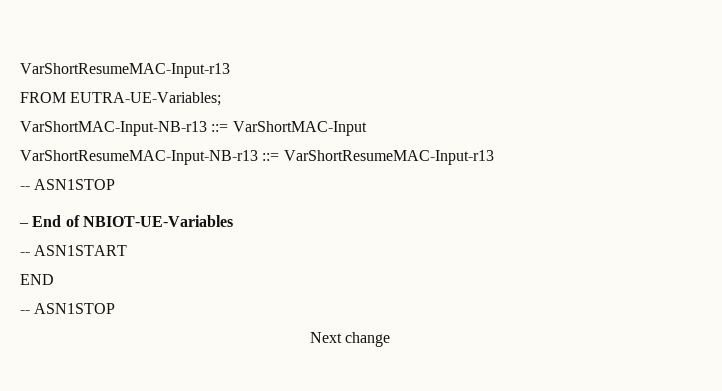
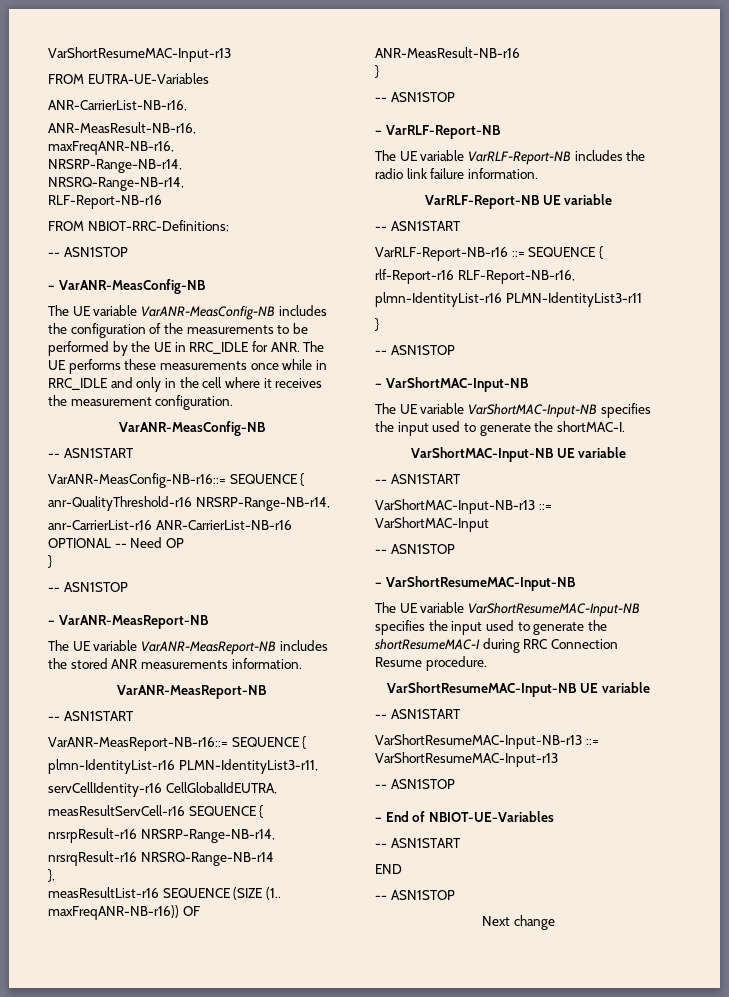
- FROM EUTRA-UE-Variables;
+ FROM EUTRA-UE-Variables
+ ANR-CarrierList-NB-r16,
+ ANR-MeasResult-NB-r16,
+ maxFreqANR-NB-r16,
+ NRSRP-Range-NB-r14,
+ NRSRQ-Range-NB-r14,
+ RLF-Report-NB-r16
+ FROM NBIOT-RRC-Definitions;
+ -- ASN1STOP
+ – VarANR-MeasConfig-NB
+ The UE variable VarANR-MeasConfig-NB includes the configuration of the measurements to be performed by the UE in RRC_IDLE for ANR. The UE performs these measurements once while in RRC_IDLE and only in the cell where it receives the measurement configuration.
+ VarANR-MeasConfig-NB
+ -- ASN1START
+ VarANR-MeasConfig-NB-r16::= SEQUENCE {
+ anr-QualityThreshold-r16 NRSRP-Range-NB-r14,
+ anr-CarrierList-r16 ANR-CarrierList-NB-r16 OPTIONAL -- Need OP
+ }
+ -- ASN1STOP
+ – VarANR-MeasReport-NB
+ The UE variable VarANR-MeasReport-NB includes the stored ANR measurements information.
+ VarANR-MeasReport-NB
+ -- ASN1START
+ VarANR-MeasReport-NB-r16::= SEQUENCE {
+ plmn-IdentityList-r16 PLMN-IdentityList3-r11,
+ servCellIdentity-r16 CellGlobalIdEUTRA,
+ measResultServCell-r16 SEQUENCE {
+ nrsrpResult-r16 NRSRP-Range-NB-r14,
+ nrsrqResult-r16 NRSRQ-Range-NB-r14
+ },
+ measResultList-r16 SEQUENCE (SIZE (1.. maxFreqANR-NB-r16)) OF ANR-MeasResult-NB-r16
+ }
+ -- ASN1STOP
+ – VarRLF-Report-NB
+ The UE variable VarRLF-Report-NB includes the radio link failure information.
+ VarRLF-Report-NB UE variable
+ -- ASN1START
+ VarRLF-Report-NB-r16 ::= SEQUENCE {
+ rlf-Report-r16 RLF-Report-NB-r16,
+ plmn-IdentityList-r16 PLMN-IdentityList3-r11
+ }
+ -- ASN1STOP
+ – VarShortMAC-Input-NB
+ The UE variable VarShortMAC-Input-NB specifies the input used to generate the shortMAC-I.
+ VarShortMAC-Input-NB UE variable
+ -- ASN1START
  VarShortMAC-Input-NB-r13 ::= VarShortMAC-Input
+ -- ASN1STOP
+ – VarShortResumeMAC-Input-NB
+ The UE variable VarShortResumeMAC-Input-NB specifies the input used to generate the shortResumeMAC-I during RRC Connection Resume procedure.
+ VarShortResumeMAC-Input-NB UE variable
+ -- ASN1START

